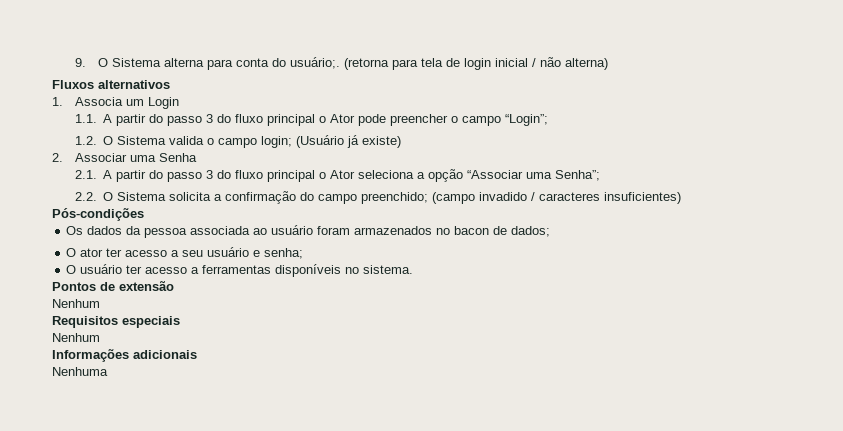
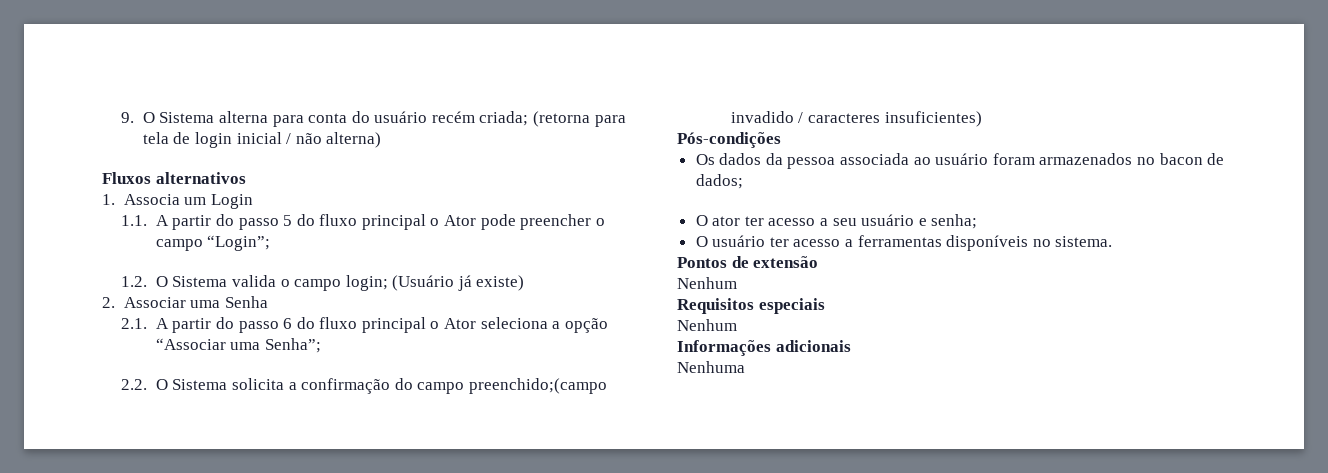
- 9. O Sistema alterna para conta do usuário;. (retorna para tela de login inicial / não alterna)
+ 9. O Sistema alterna para conta do usuário recém criada; (retorna para tela de login inicial / não alterna)
- 1.1. A partir do passo 3 do fluxo principal o Ator pode preencher o campo “Login”;
+ 1.1. A partir do passo 5 do fluxo principal o Ator pode preencher o campo “Login”;
- 2.1. A partir do passo 3 do fluxo principal o Ator seleciona a opção “Associar uma Senha”;
+ 2.1. A partir do passo 6 do fluxo principal o Ator seleciona a opção “Associar uma Senha”;
- 2.2. O Sistema solicita a confirmação do campo preenchido; (campo invadido / caracteres insuficientes)
+ 2.2. O Sistema solicita a confirmação do campo preenchido;(campo invadido / caracteres insuficientes)

